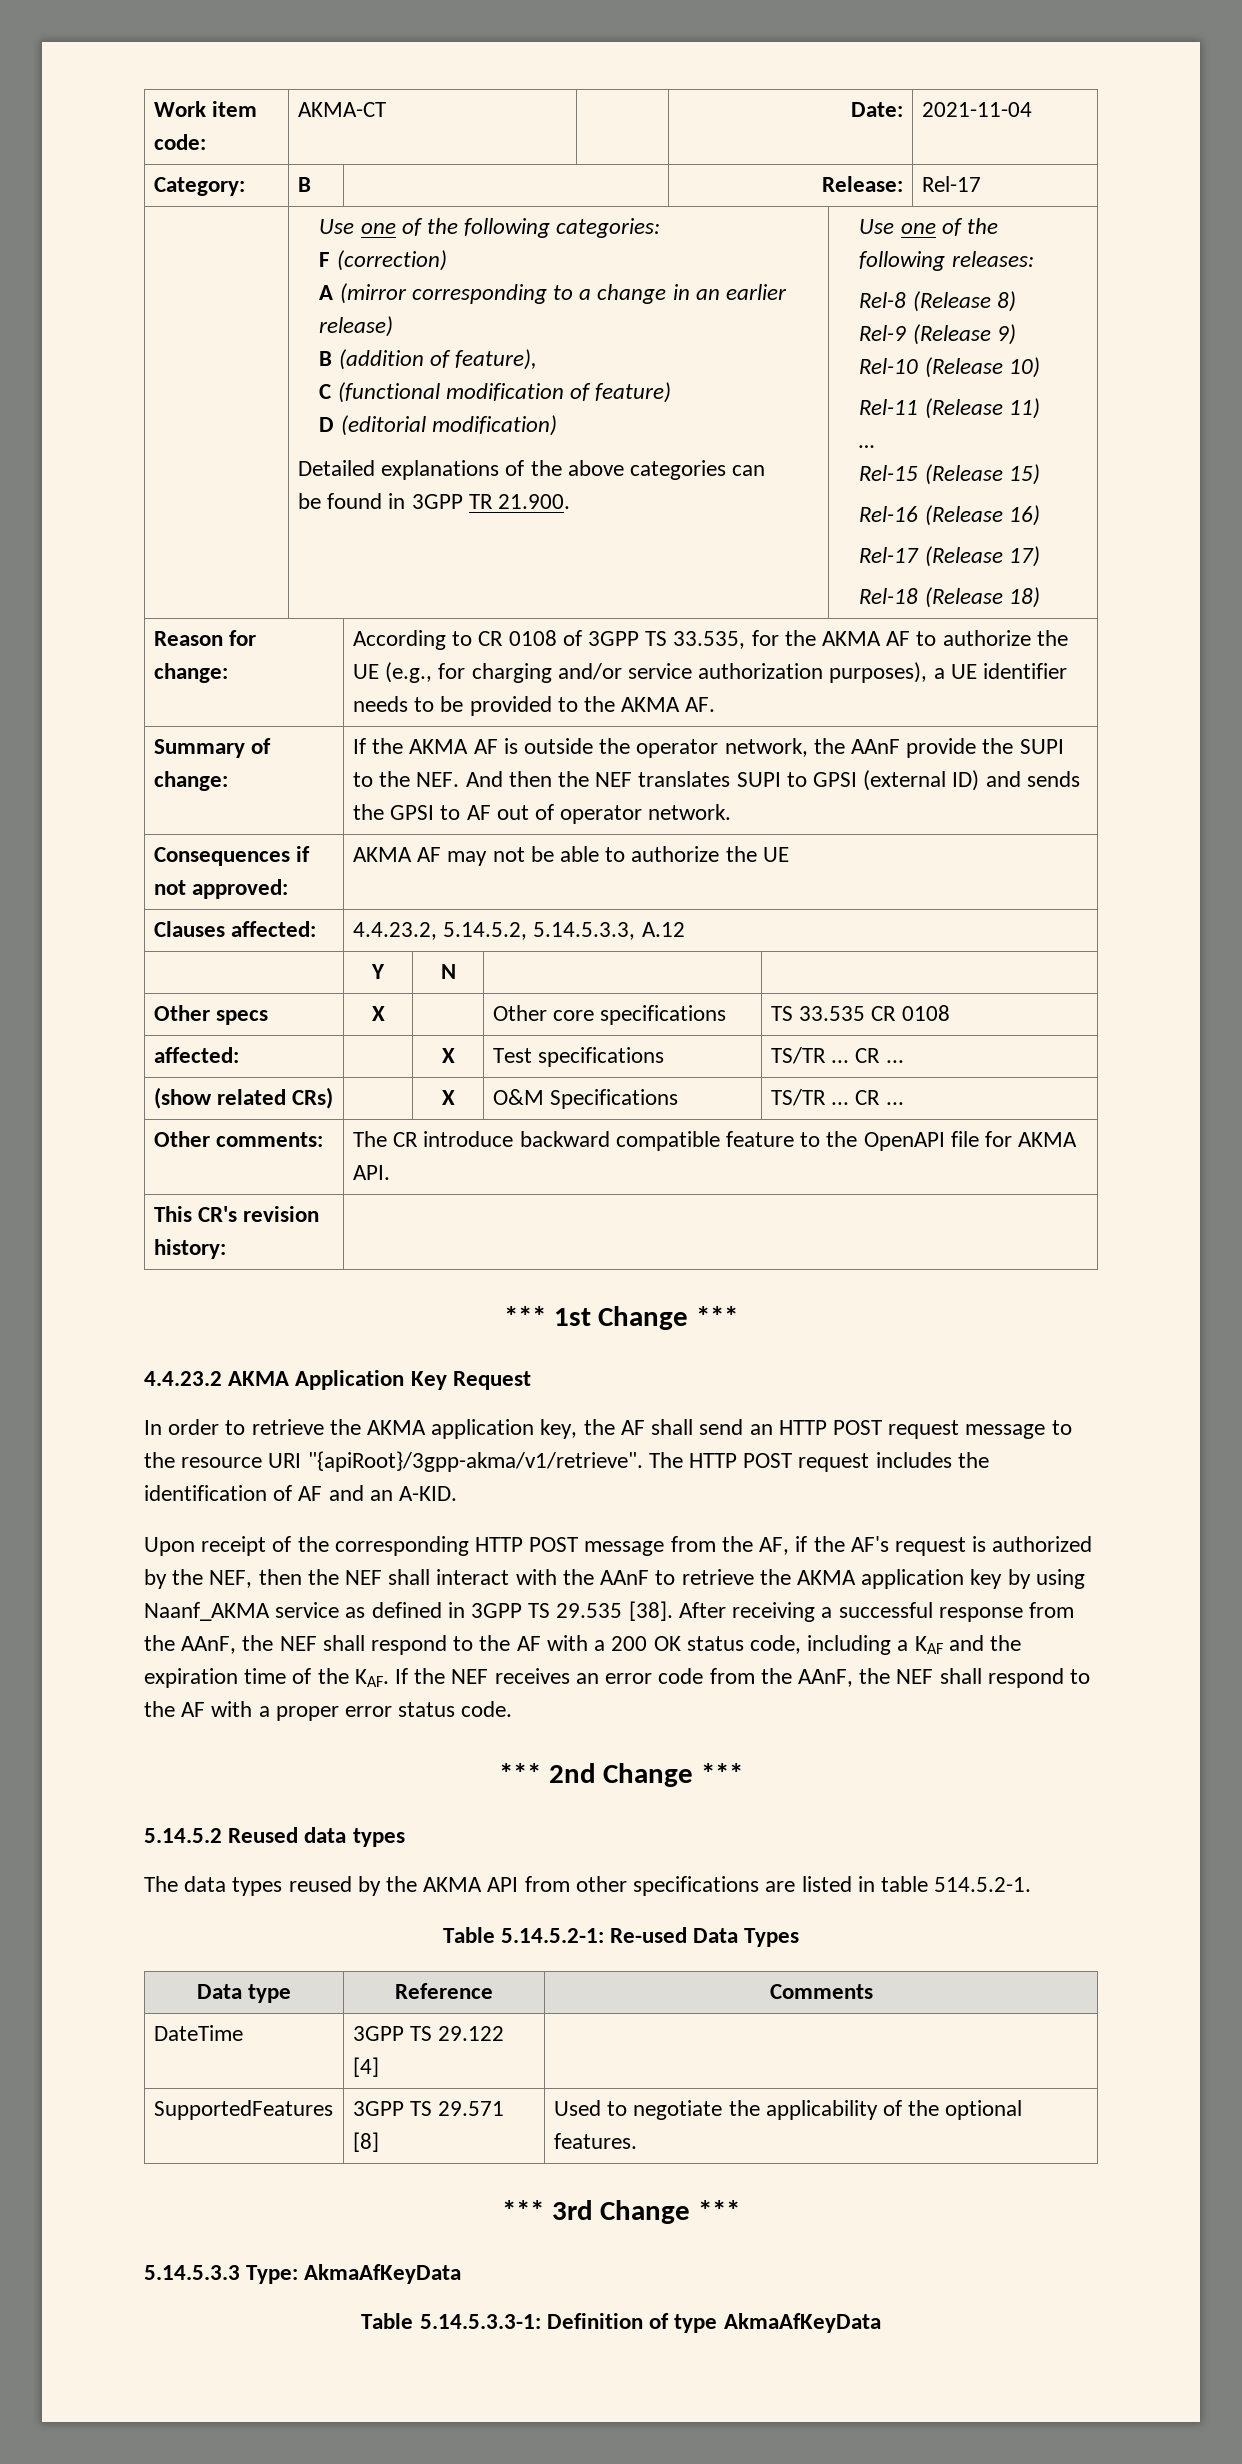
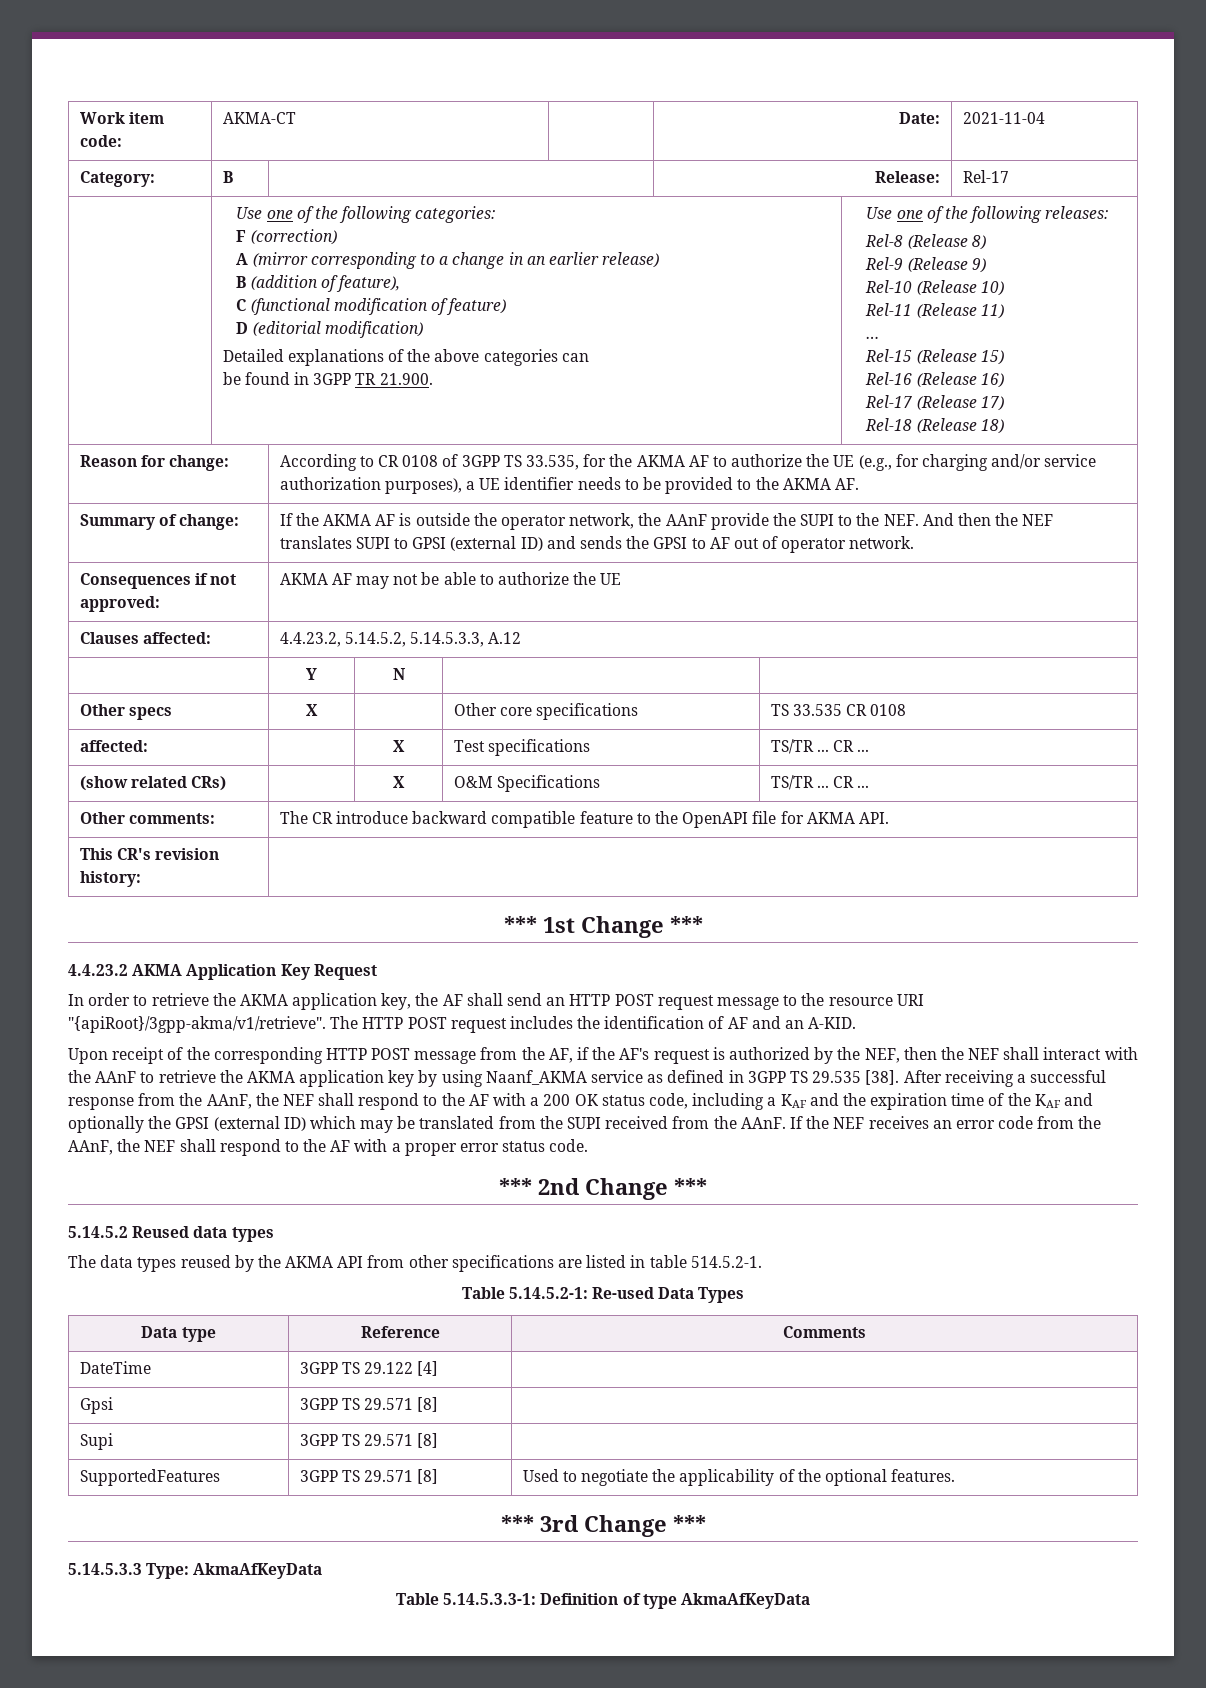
- After receiving a successful response from the AAnF, the NEF shall respond to the AF with a 200 OK status code, including a KAF and the expiration time of the KAF. If the NEF receives an error code from the AAnF, the NEF shall respond to the AF with a proper error status code.
+ After receiving a successful response from the AAnF, the NEF shall respond to the AF with a 200 OK status code, including a KAF and the expiration time of the KAF and optionally the GPSI (external ID) which may be translated from the SUPI received from the AAnF. If the NEF receives an error code from the AAnF, the NEF shall respond to the AF with a proper error status code.
+ Gpsi | 3GPP TS 29.571 [8] |
+ Supi | 3GPP TS 29.571 [8] |

